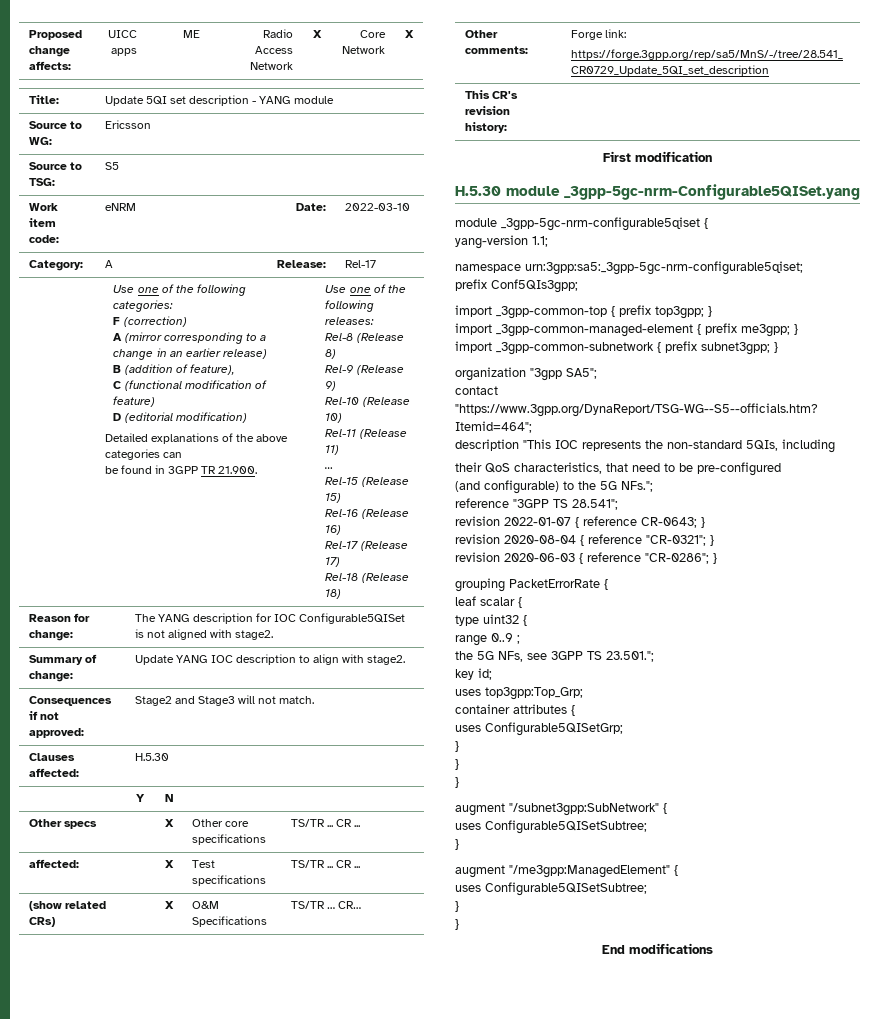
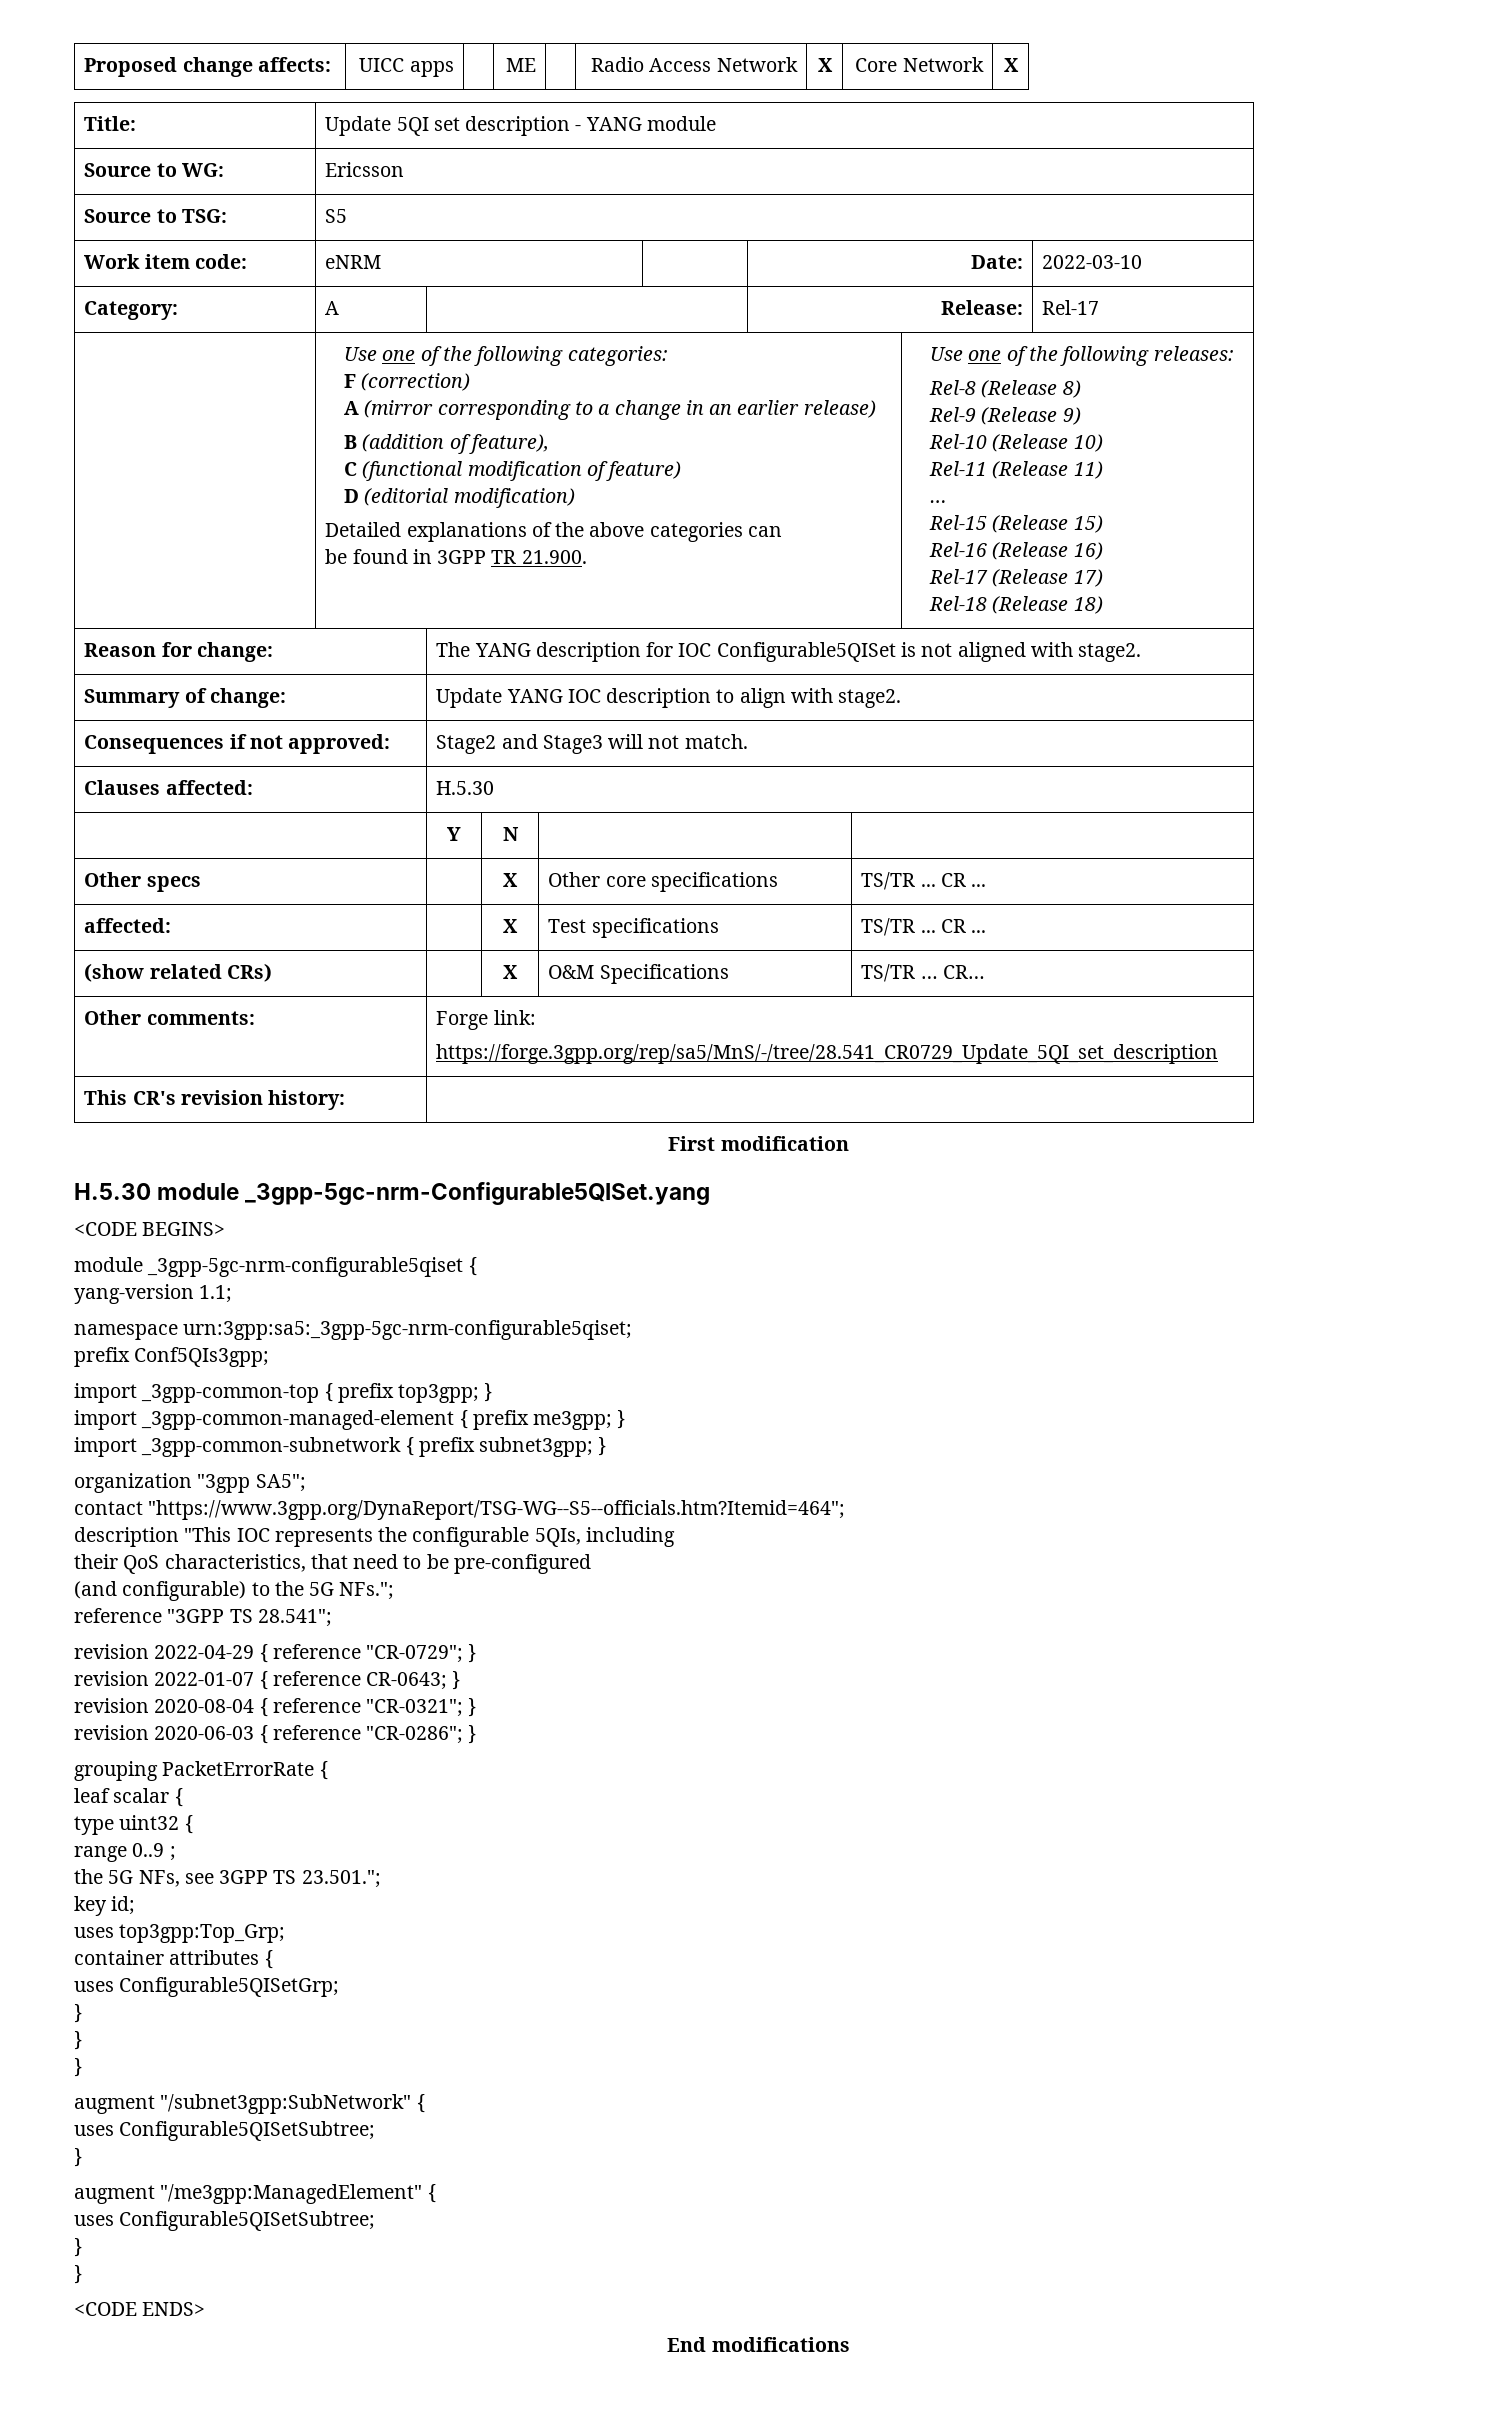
+ <CODE BEGINS>
- description "This IOC represents the non-standard 5QIs, including
+ description "This IOC represents the configurable 5QIs, including
+ revision 2022-04-29 { reference "CR-0729"; }
+ <CODE ENDS>

